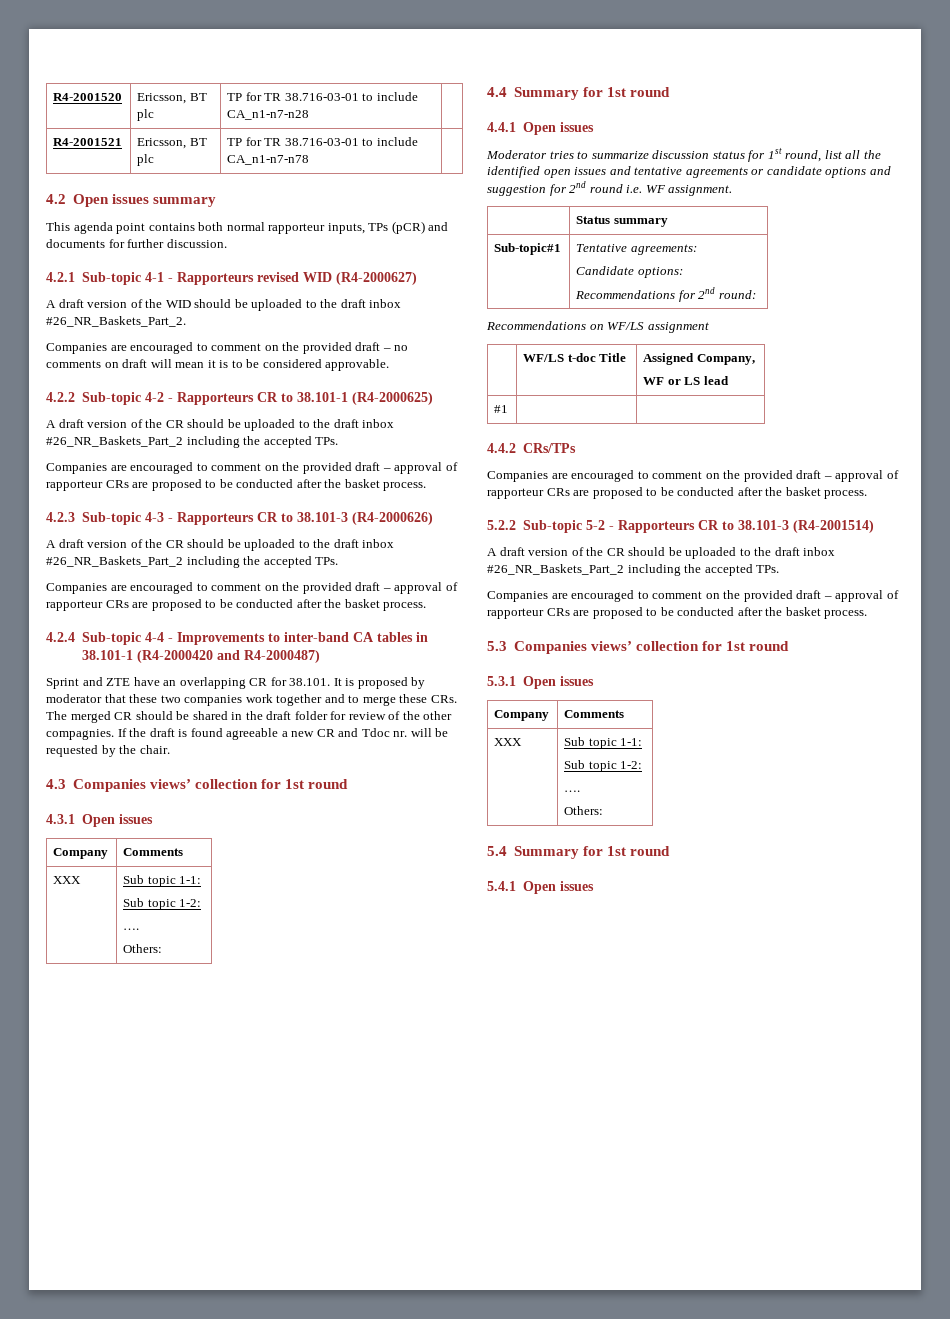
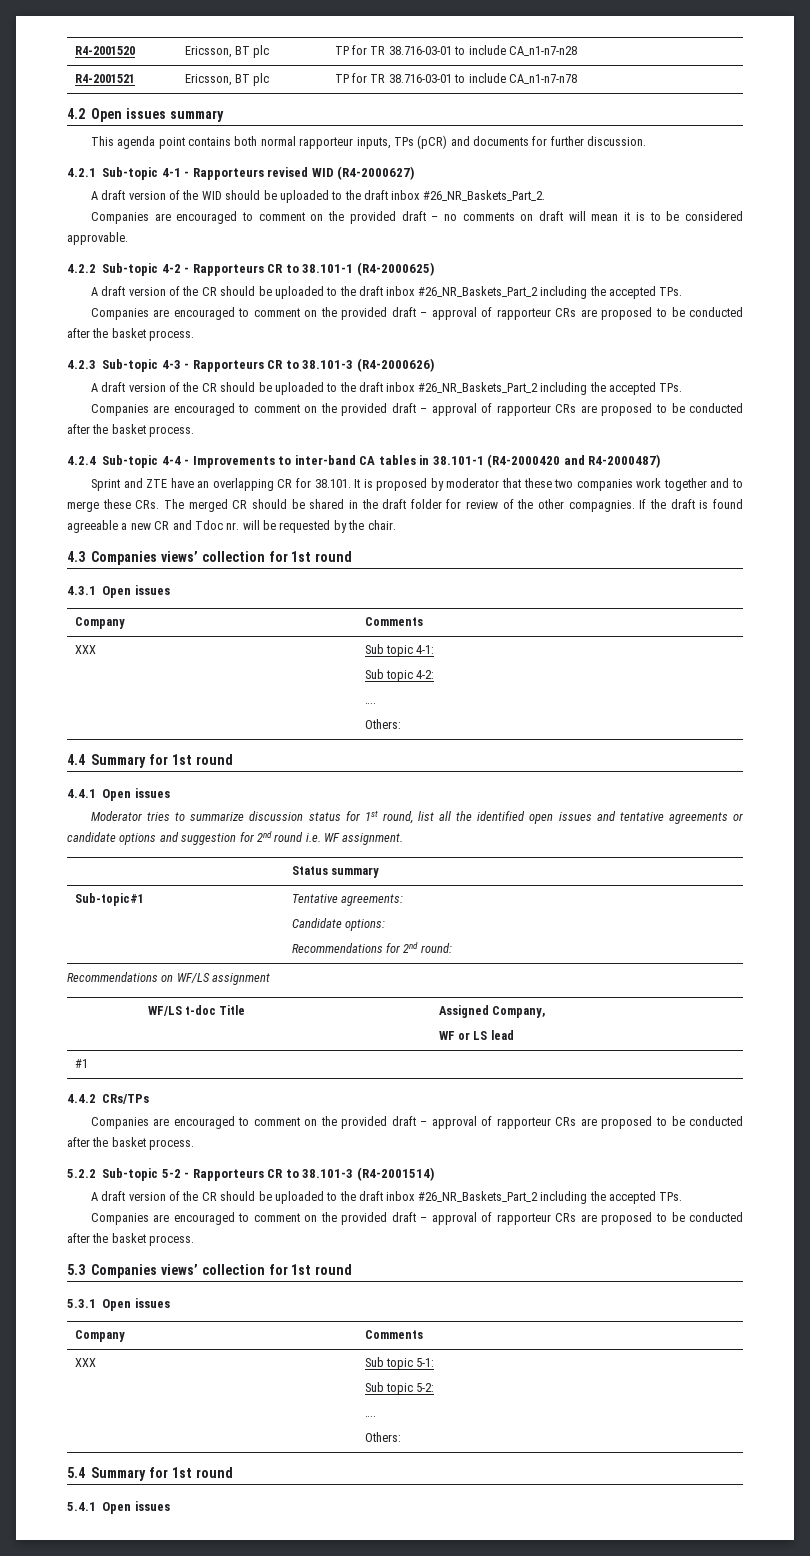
  4.3.1 Open issues
  Company | Comments
- XXX | Sub topic 1-1:
- Sub topic 1-2:
+ XXX | Sub topic 4-1:
+ Sub topic 4-2:
  5.3.1 Open issues
  Company | Comments
- XXX | Sub topic 1-1:
- Sub topic 1-2:
+ XXX | Sub topic 5-1:
+ Sub topic 5-2:

